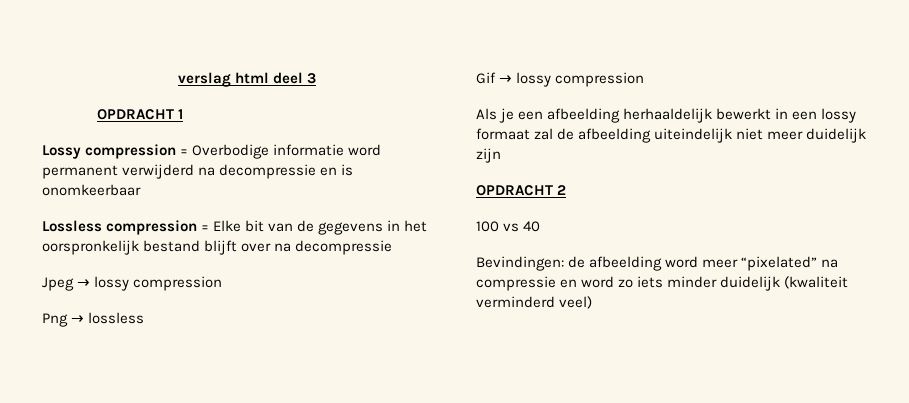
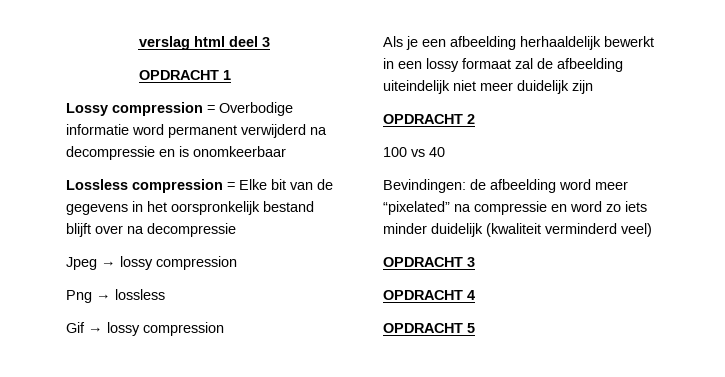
+ OPDRACHT 3
+ OPDRACHT 4
+ OPDRACHT 5

